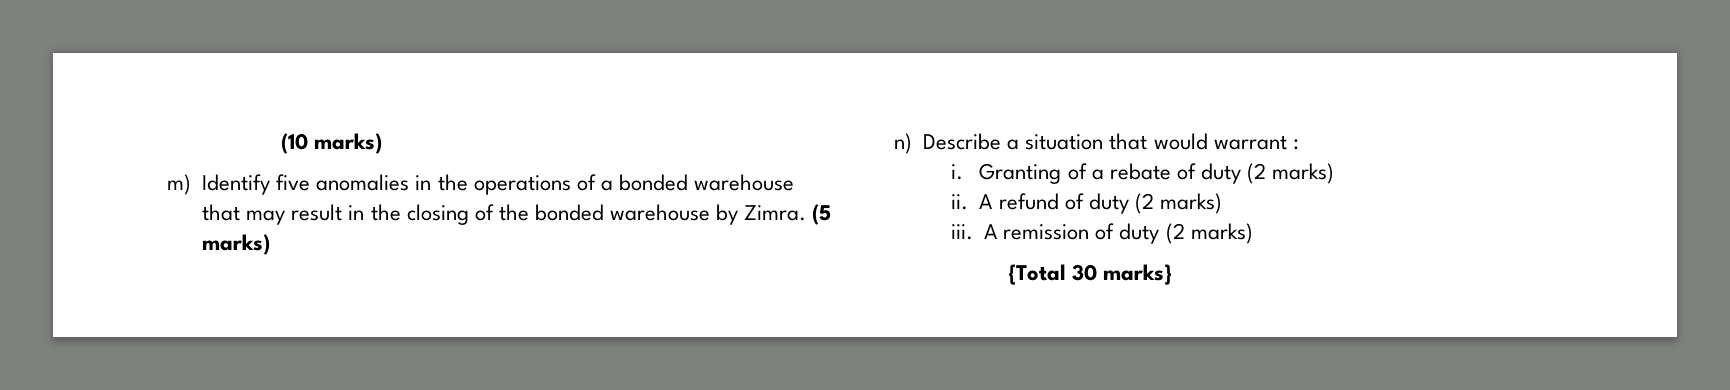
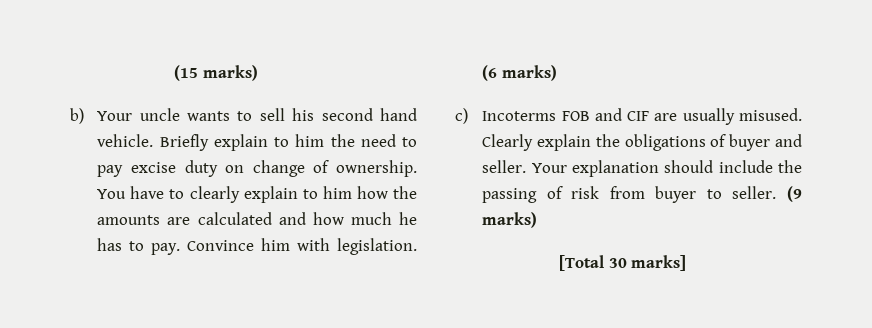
- (10 marks)
- m) Identify five anomalies in the operations of a bonded warehouse that may result in the closing of the bonded warehouse by Zimra. (5 marks)
- n) Describe a situation that would warrant :
- i. Granting of a rebate of duty (2 marks)
- ii. A refund of duty (2 marks)
- iii. A remission of duty (2 marks)
- {Total 30 marks}
+ (15 marks)
+ b) Your uncle wants to sell his second hand vehicle. Briefly explain to him the need to pay excise duty on change of ownership. You have to clearly explain to him how the amounts are calculated and how much he has to pay. Convince him with legislation. (6 marks)
+ c) Incoterms FOB and CIF are usually misused. Clearly explain the obligations of buyer and seller. Your explanation should include the passing of risk from buyer to seller. (9 marks)
+ [Total 30 marks]

